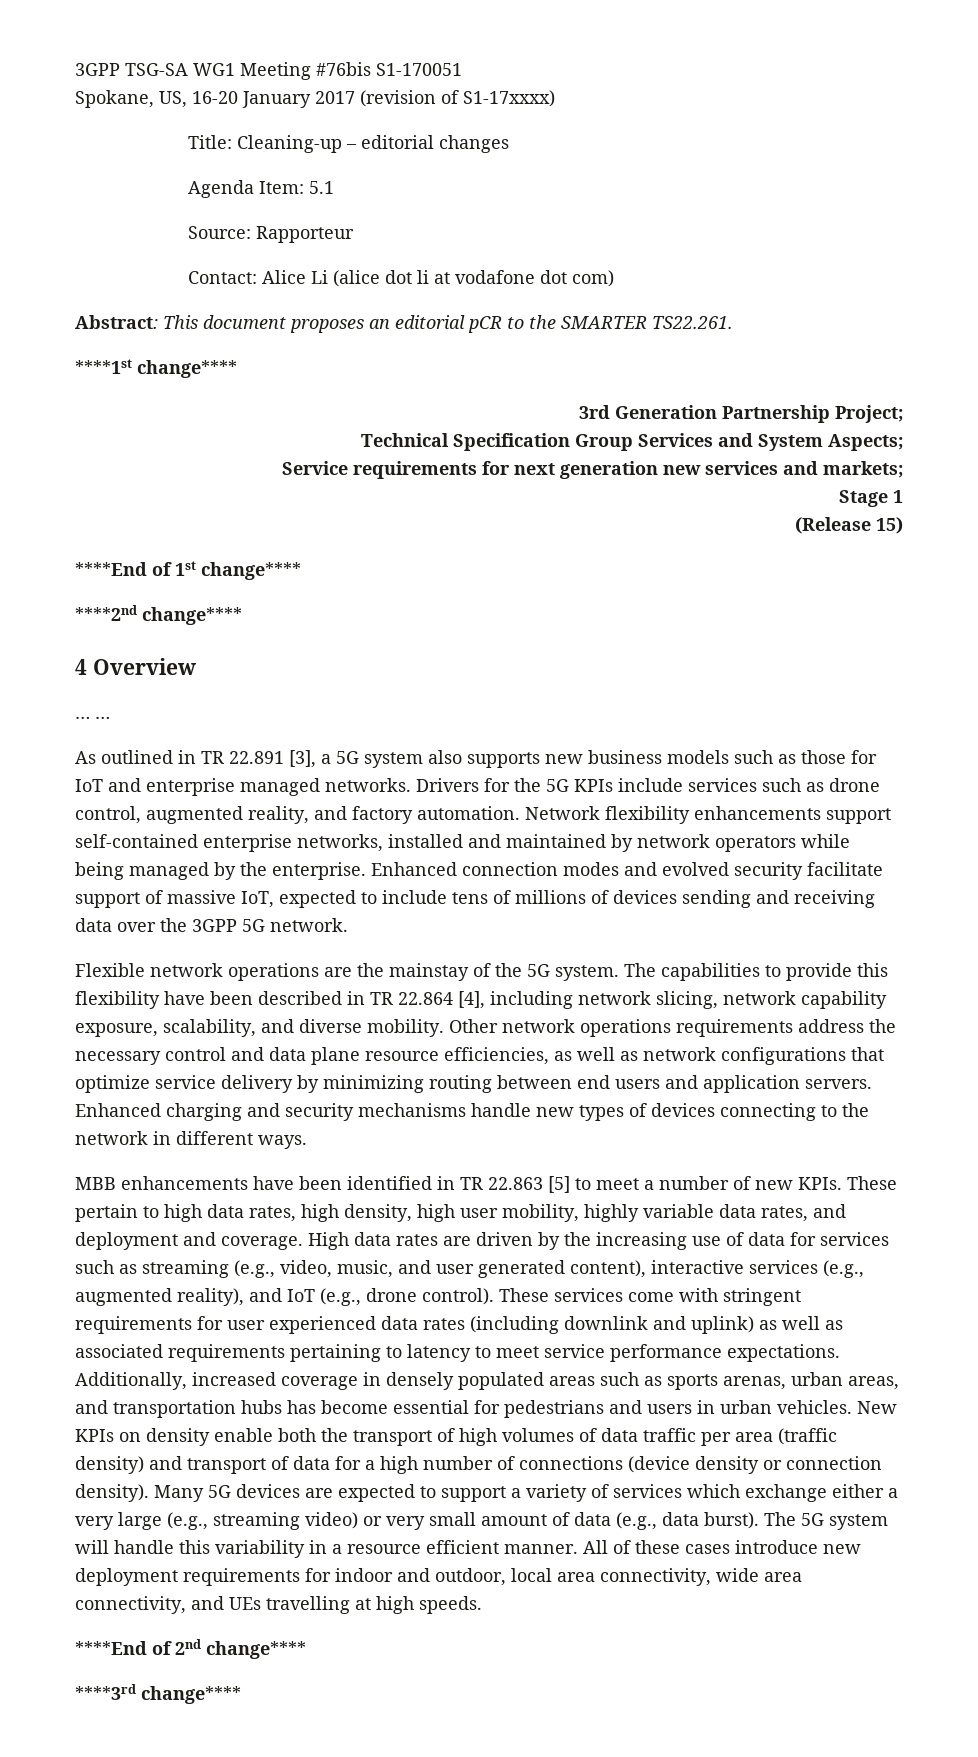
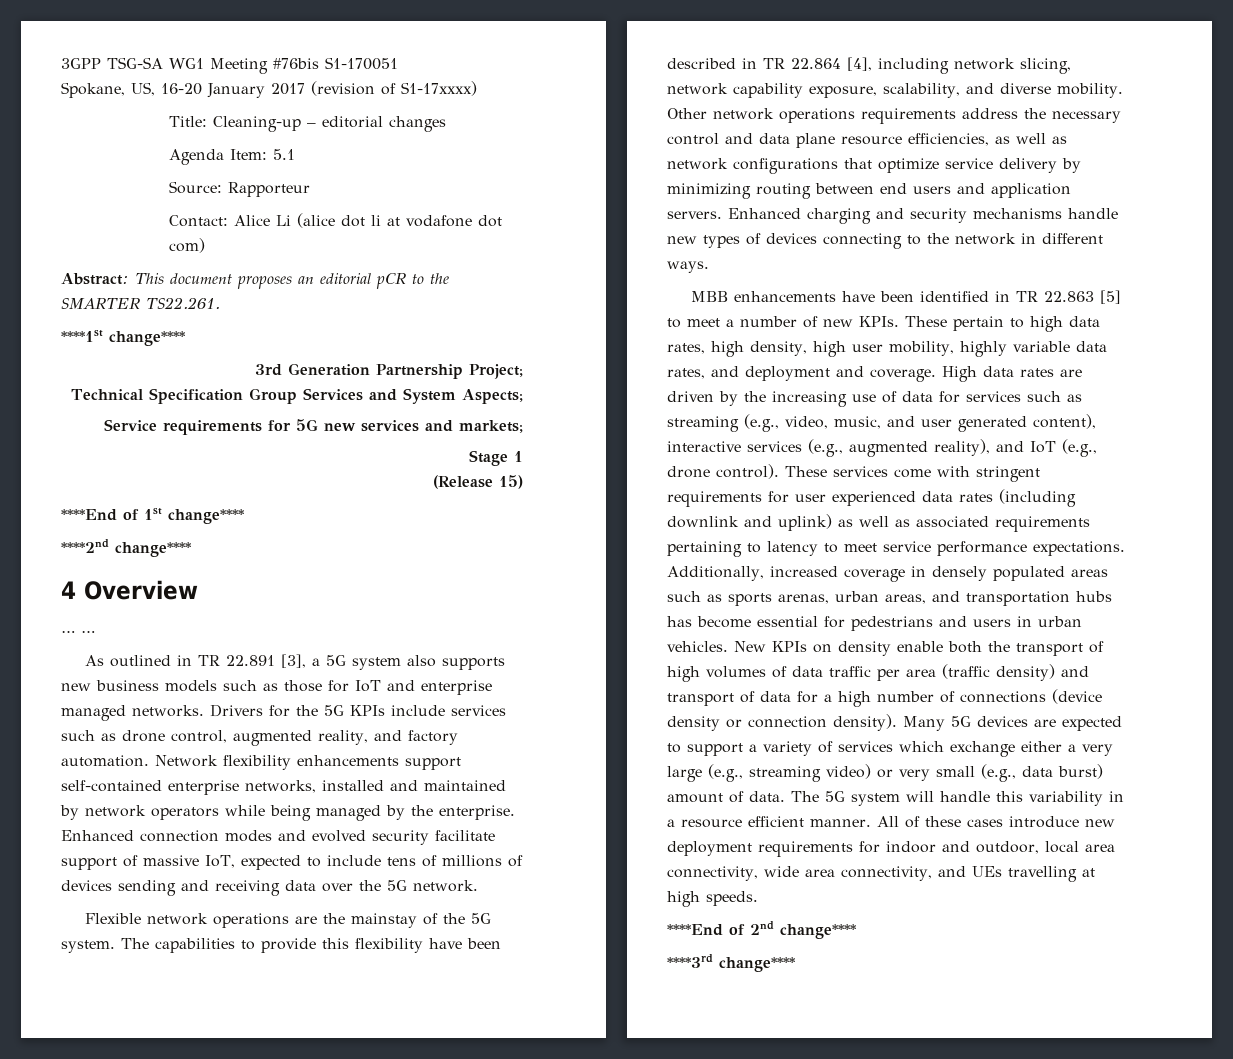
- Service requirements for next generation new services and markets;
+ Service requirements for 5G new services and markets;
- Enhanced connection modes and evolved security facilitate support of massive IoT, expected to include tens of millions of devices sending and receiving data over the 3GPP 5G network.
+ Enhanced connection modes and evolved security facilitate support of massive IoT, expected to include tens of millions of devices sending and receiving data over the 5G network.
- Many 5G devices are expected to support a variety of services which exchange either a very large (e.g., streaming video) or very small amount of data (e.g., data burst).
+ Many 5G devices are expected to support a variety of services which exchange either a very large (e.g., streaming video) or very small (e.g., data burst) amount of data.

